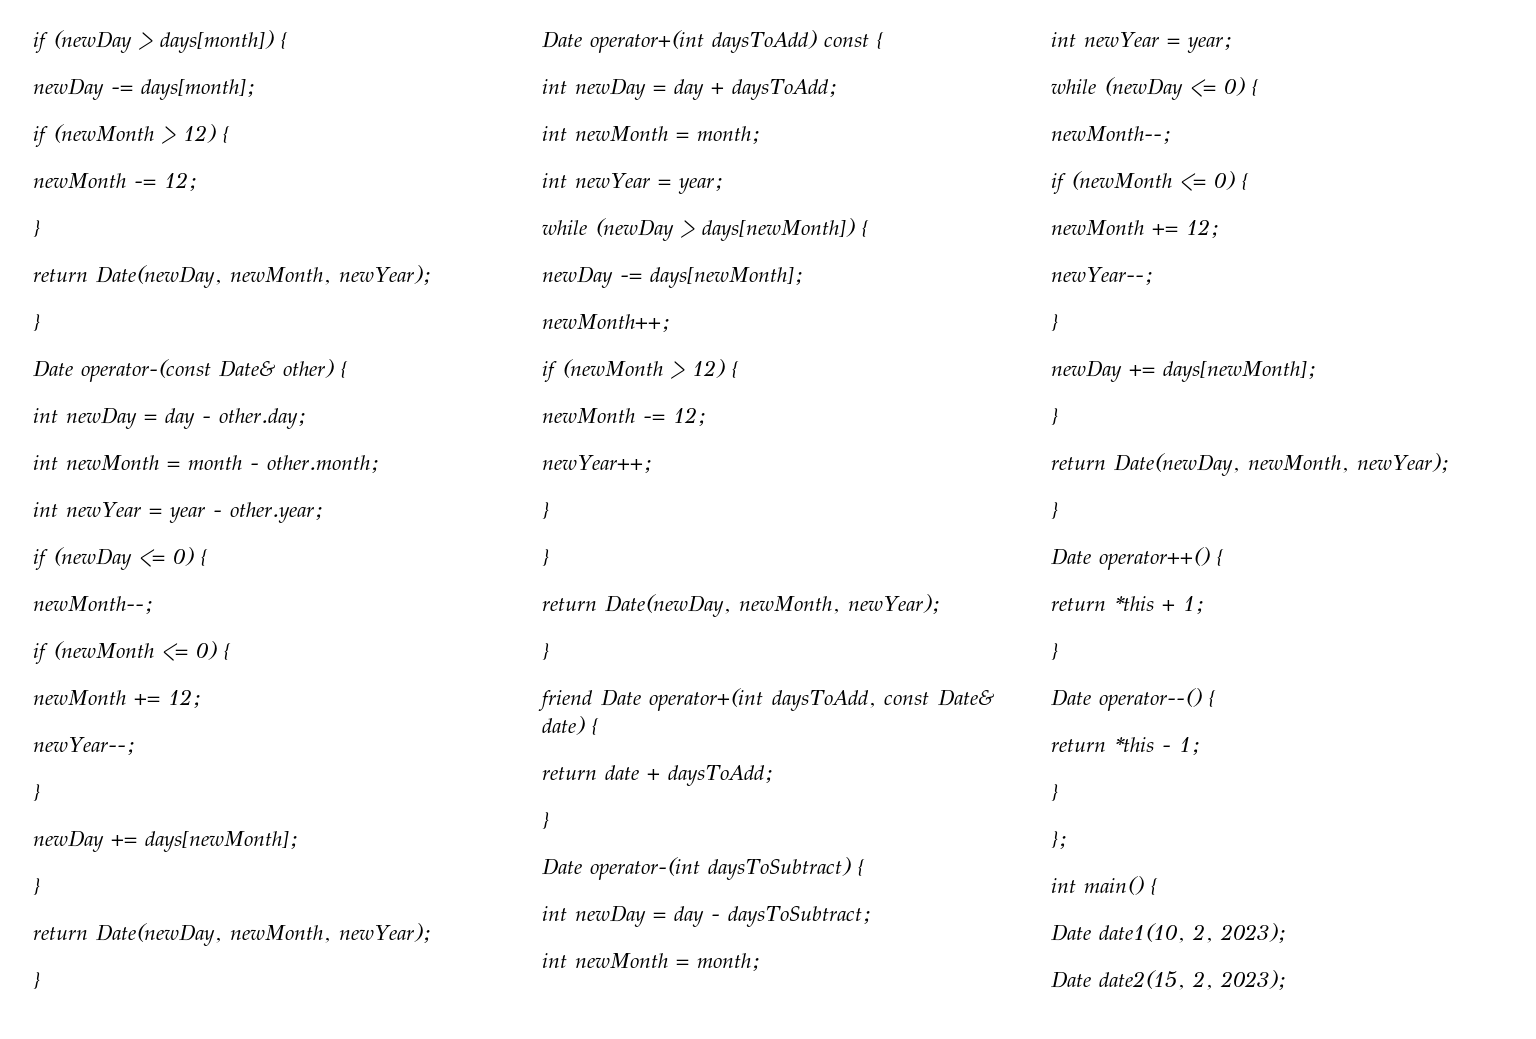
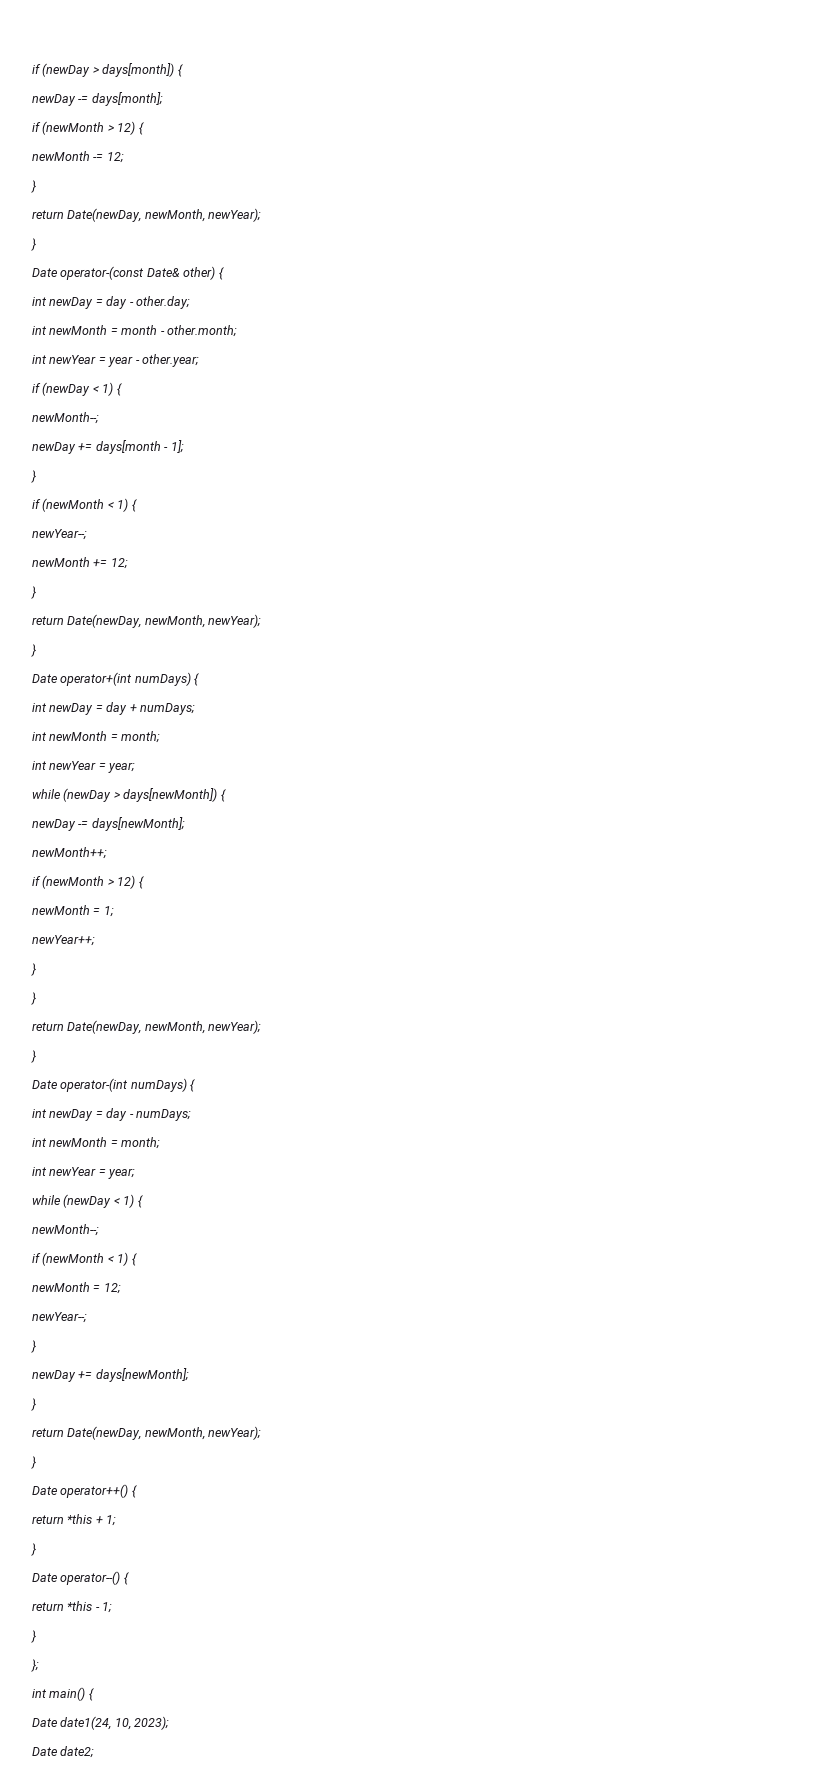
- if (newDay <= 0) {
+ if (newDay < 1) {
  newMonth--;
- if (newMonth <= 0) {
+ newDay += days[month - 1];
+ }
+ if (newMonth < 1) {
+ newYear--;
  newMonth += 12;
- newYear--;
- }
- newDay += days[newMonth];
- Date operator+(int daysToAdd) const {
+ Date operator+(int numDays) {
- int newDay = day + daysToAdd;
+ int newDay = day + numDays;
  newMonth++;
  if (newMonth > 12) {
- newMonth -= 12;
+ newMonth = 1;
- friend Date operator+(int daysToAdd, const Date& date) {
- return date + daysToAdd;
- }
- Date operator-(int daysToSubtract) {
- int newDay = day - daysToSubtract;
+ Date operator-(int numDays) {
+ int newDay = day - numDays;
- while (newDay <= 0) {
+ while (newDay < 1) {
  newMonth--;
- if (newMonth <= 0) {
- newMonth += 12;
+ if (newMonth < 1) {
+ newMonth = 12;
- Date date1(10, 2, 2023);
+ Date date1(24, 10, 2023);
- Date date2(15, 2, 2023);
+ Date date2;

